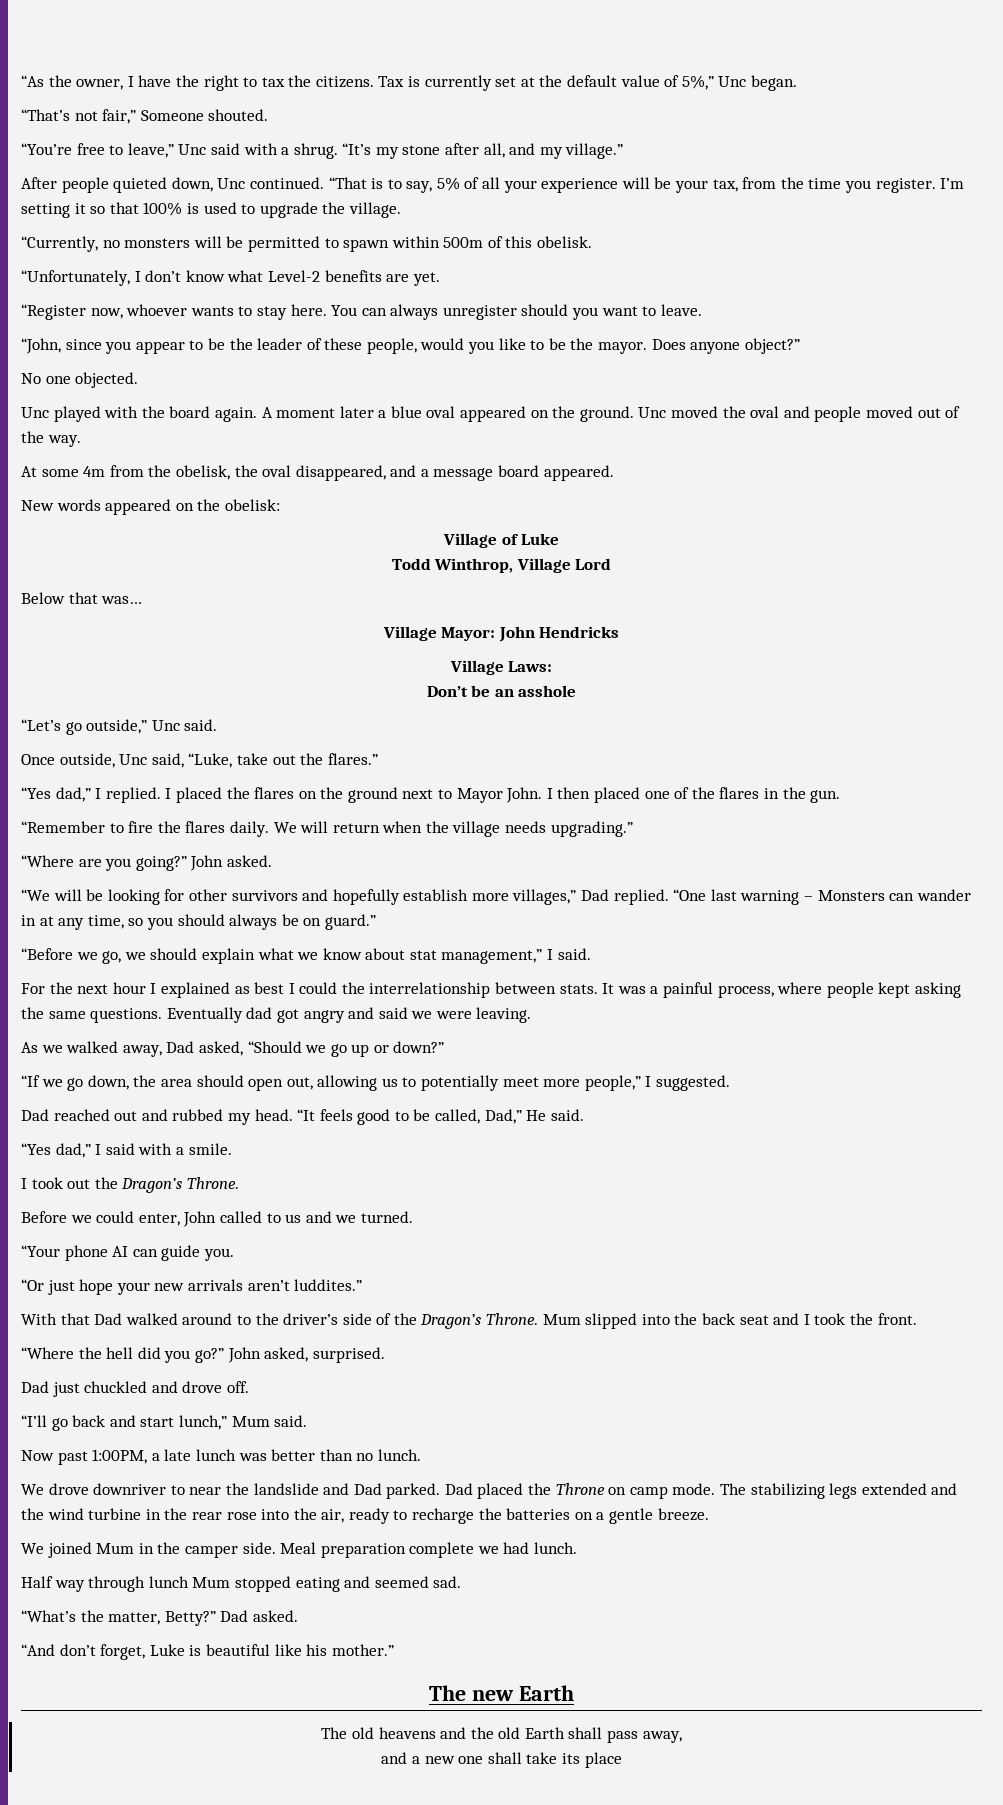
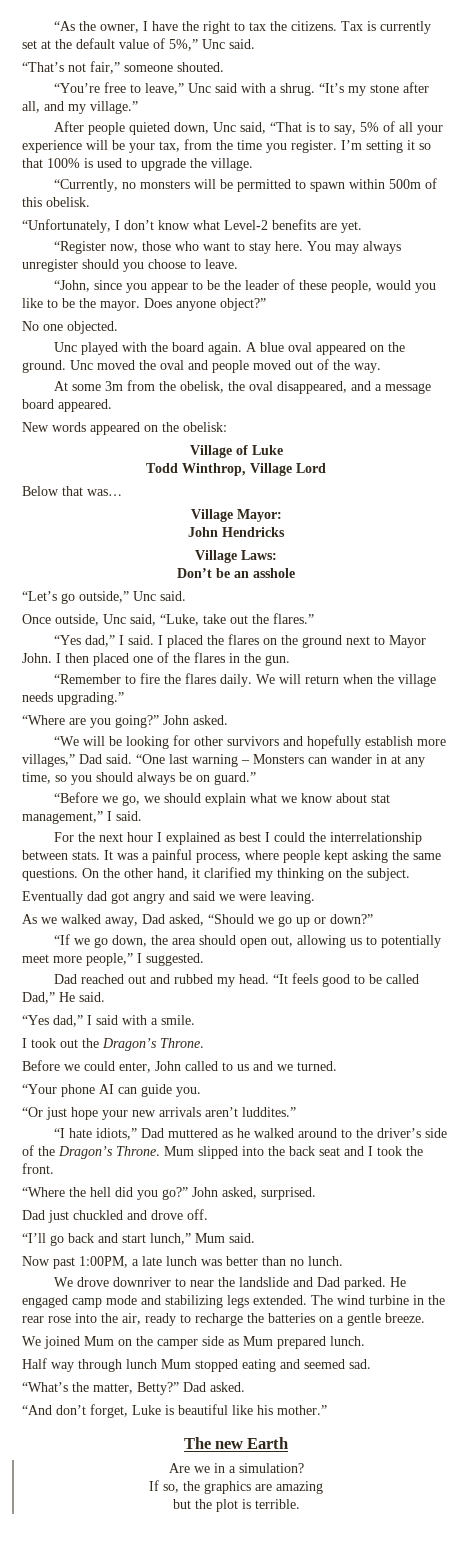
- Tax is currently set at the default value of 5%,” Unc began.
+ Tax is currently set at the default value of 5%,” Unc said.
- “That’s not fair,” Someone shouted.
+ “That’s not fair,” someone shouted.
- After people quieted down, Unc continued. “That is to say, 5% of all your experience will be your tax, from the time you register.
+ After people quieted down, Unc said, “That is to say, 5% of all your experience will be your tax, from the time you register.
- “Register now, whoever wants to stay here.
+ “Register now, those who want to stay here.
- You can always unregister should you want to leave.
+ You may always unregister should you choose to leave.
- A moment later a blue oval appeared on the ground.
+ A blue oval appeared on the ground.
- At some 4m from the obelisk, the oval disappeared, and a message board appeared.
+ At some 3m from the obelisk, the oval disappeared, and a message board appeared.
- Village Mayor: John Hendricks
+ Village Mayor:
+ John Hendricks
- “Yes dad,” I replied.
+ “Yes dad,” I said.
- “We will be looking for other survivors and hopefully establish more villages,” Dad replied.
+ “We will be looking for other survivors and hopefully establish more villages,” Dad said.
- It was a painful process, where people kept asking the same questions. Eventually dad got angry and said we were leaving.
+ It was a painful process, where people kept asking the same questions. On the other hand, it clarified my thinking on the subject.
+ Eventually dad got angry and said we were leaving.
- “It feels good to be called, Dad,” He said.
+ “It feels good to be called Dad,” He said.
- With that Dad walked around to the driver’s side of the Dragon’s Throne.
+ “I hate idiots,” Dad muttered as he walked around to the driver’s side of the Dragon’s Throne.
- Dad placed the Throne on camp mode. The stabilizing legs extended and the wind turbine in the rear rose into the air, ready to recharge the batteries on a gentle breeze.
+ He engaged camp mode and stabilizing legs extended. The wind turbine in the rear rose into the air, ready to recharge the batteries on a gentle breeze.
- We joined Mum in the camper side. Meal preparation complete we had lunch.
+ We joined Mum on the camper side as Mum prepared lunch.
- The old heavens and the old Earth shall pass away,
- and a new one shall take its place
+ Are we in a simulation?
+ If so, the graphics are amazing
+ but the plot is terrible.

